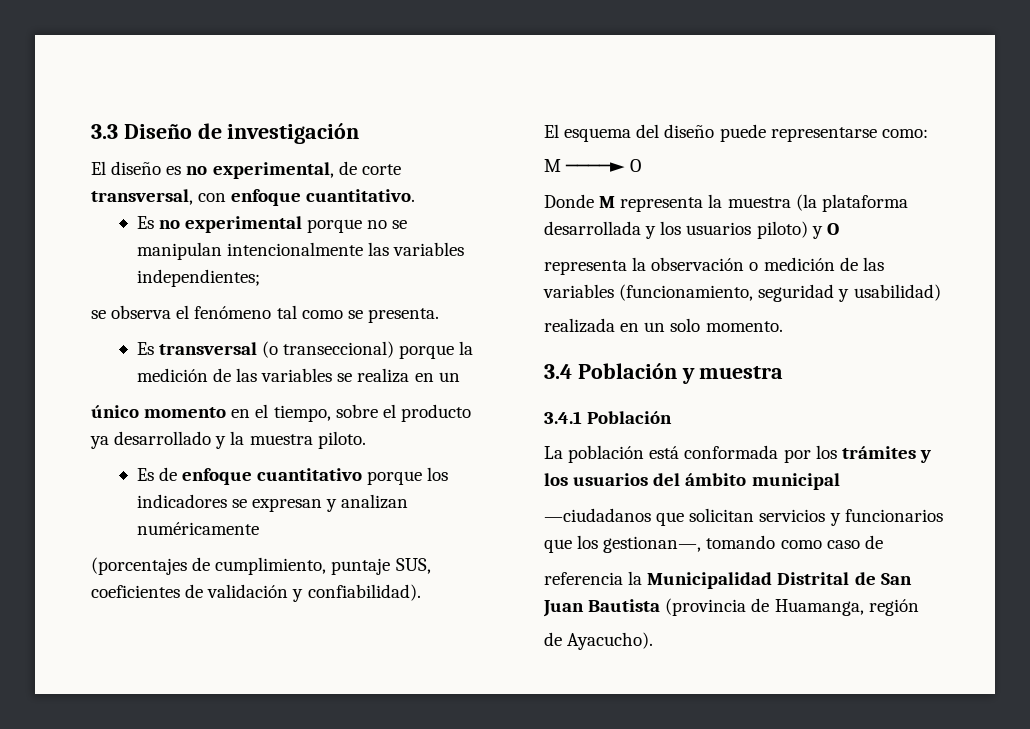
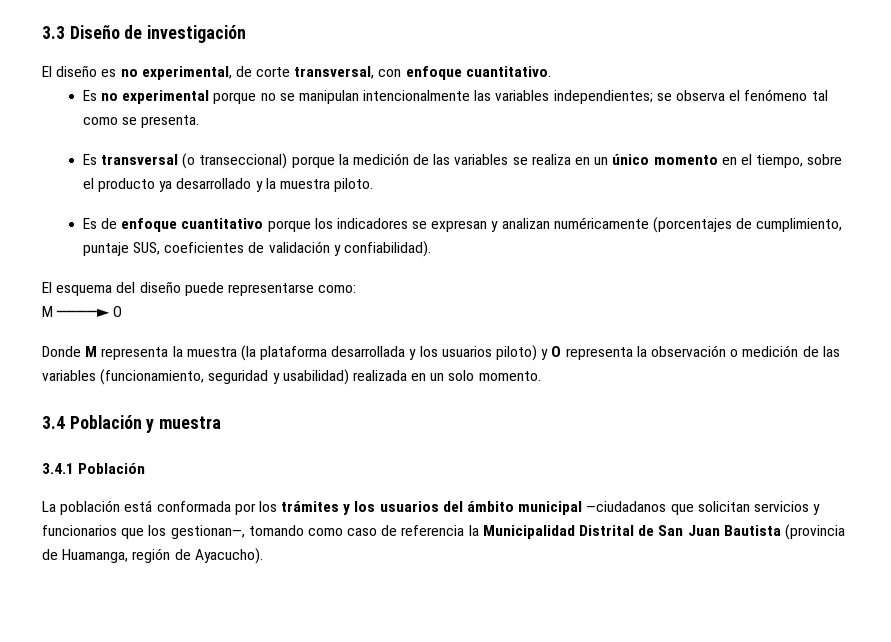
- Es no experimental porque no se manipulan intencionalmente las variables independientes;
- se observa el fenómeno tal como se presenta.
+ Es no experimental porque no se manipulan intencionalmente las variables independientes; se observa el fenómeno tal como se presenta.
- Es transversal (o transeccional) porque la medición de las variables se realiza en un
- único momento en el tiempo, sobre el producto ya desarrollado y la muestra piloto.
+ Es transversal (o transeccional) porque la medición de las variables se realiza en un único momento en el tiempo, sobre el producto ya desarrollado y la muestra piloto.
- Es de enfoque cuantitativo porque los indicadores se expresan y analizan numéricamente
- (porcentajes de cumplimiento, puntaje SUS, coeficientes de validación y confiabilidad).
+ Es de enfoque cuantitativo porque los indicadores se expresan y analizan numéricamente (porcentajes de cumplimiento, puntaje SUS, coeficientes de validación y confiabilidad).
- Donde M representa la muestra (la plataforma desarrollada y los usuarios piloto) y O
- representa la observación o medición de las variables (funcionamiento, seguridad y usabilidad)
- realizada en un solo momento.
+ Donde M representa la muestra (la plataforma desarrollada y los usuarios piloto) y O representa la observación o medición de las variables (funcionamiento, seguridad y usabilidad) realizada en un solo momento.
- La población está conformada por los trámites y los usuarios del ámbito municipal
- —ciudadanos que solicitan servicios y funcionarios que los gestionan—, tomando como caso de
- referencia la Municipalidad Distrital de San Juan Bautista (provincia de Huamanga, región
- de Ayacucho).
+ La población está conformada por los trámites y los usuarios del ámbito municipal —ciudadanos que solicitan servicios y funcionarios que los gestionan—, tomando como caso de referencia la Municipalidad Distrital de San Juan Bautista (provincia de Huamanga, región de Ayacucho).

